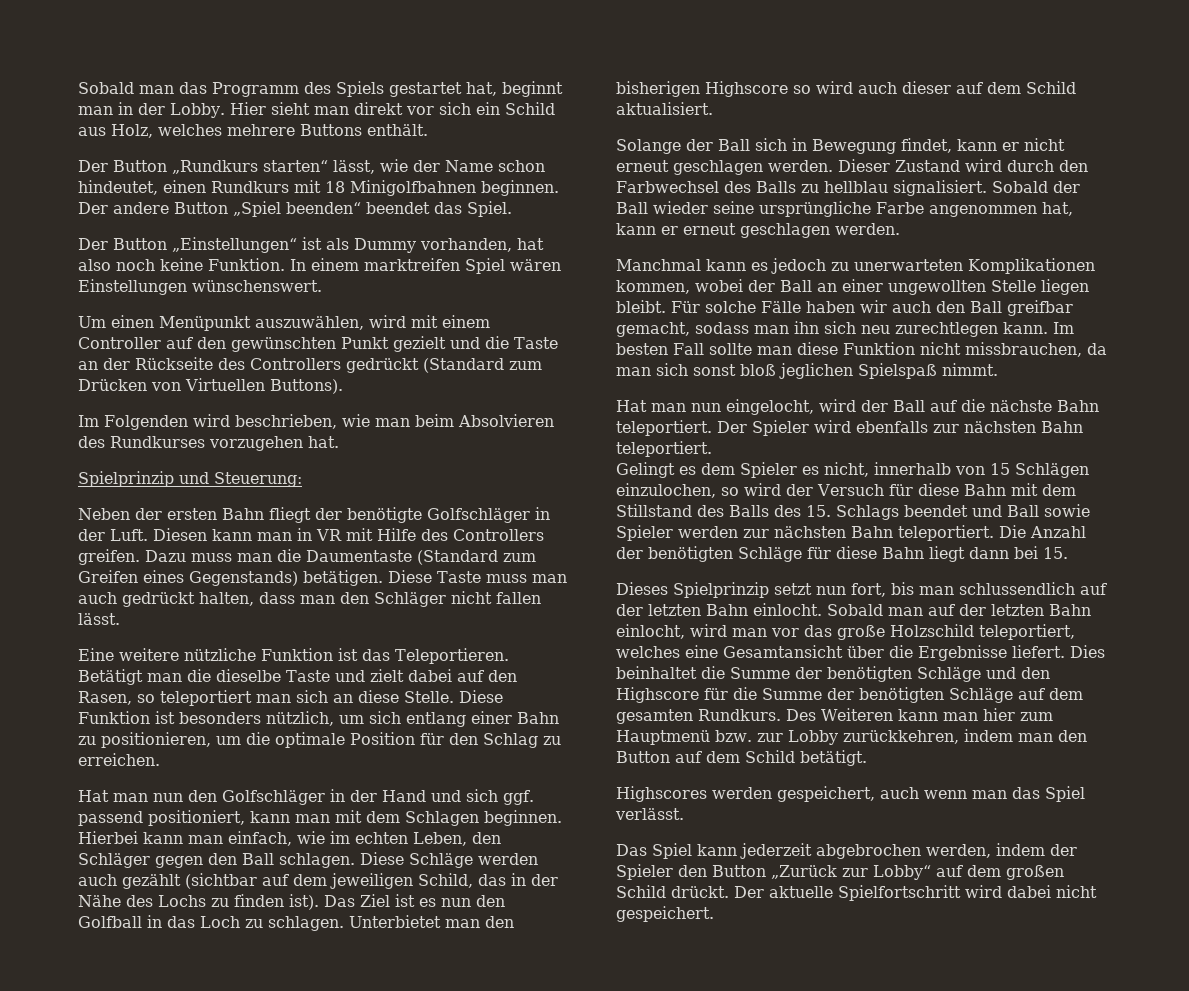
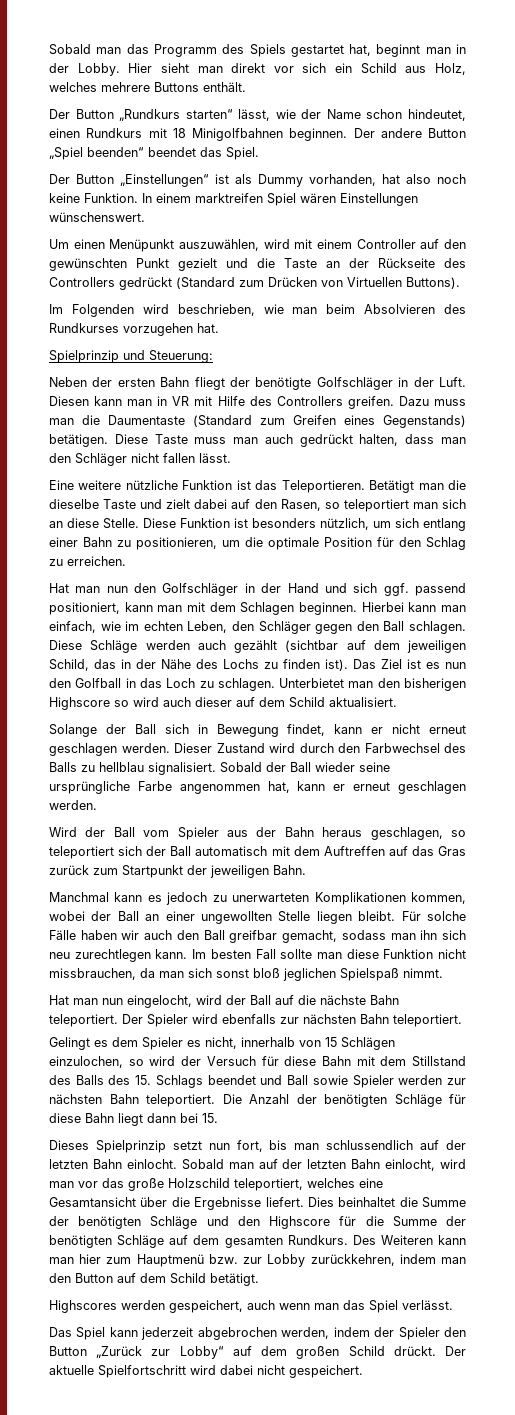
+ Wird der Ball vom Spieler aus der Bahn heraus geschlagen, so teleportiert sich der Ball automatisch mit dem Auftreffen auf das Gras zurück zum Startpunkt der jeweiligen Bahn.

